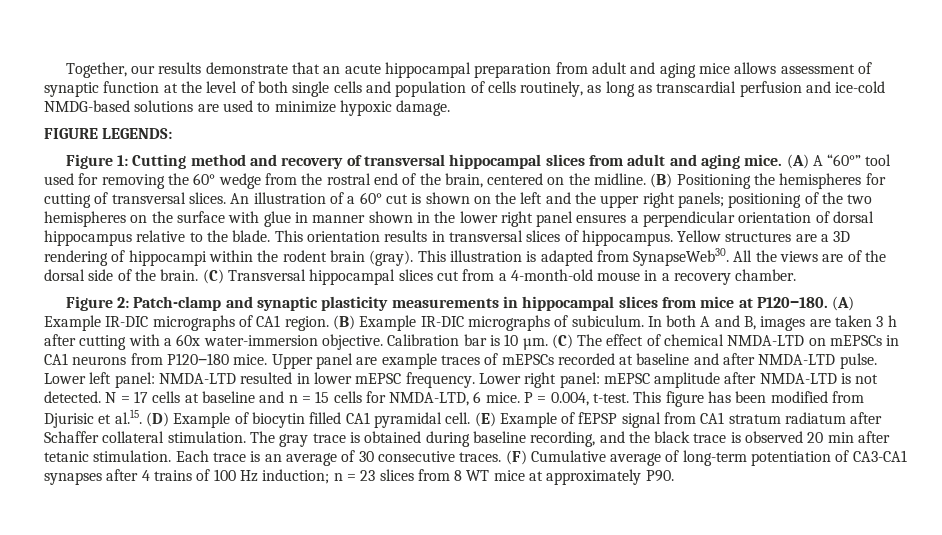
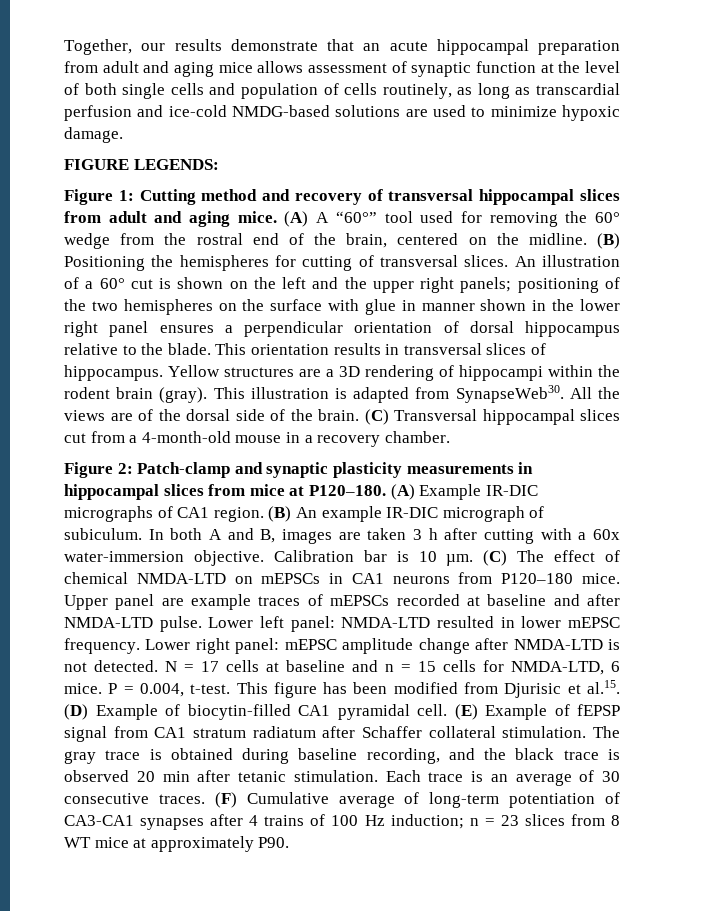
- (B) Example IR-DIC micrographs of subiculum.
+ (B) An example IR-DIC micrograph of subiculum.
- Lower right panel: mEPSC amplitude after NMDA-LTD is not detected.
+ Lower right panel: mEPSC amplitude change after NMDA-LTD is not detected.
- This figure has been modified from Djurisic et al.15. (D) Example of biocytin filled CA1 pyramidal cell.
+ This figure has been modified from Djurisic et al.15. (D) Example of biocytin-filled CA1 pyramidal cell.

